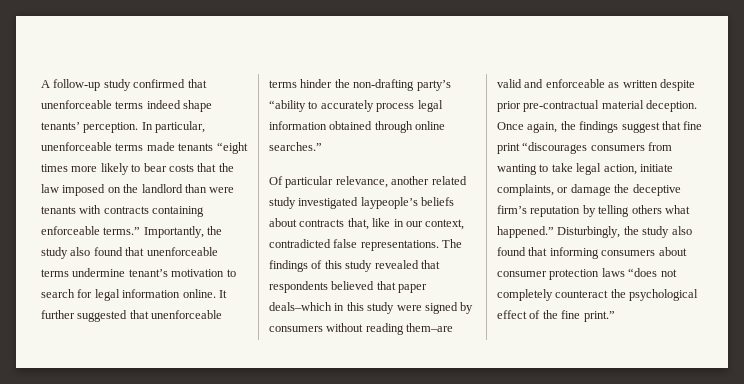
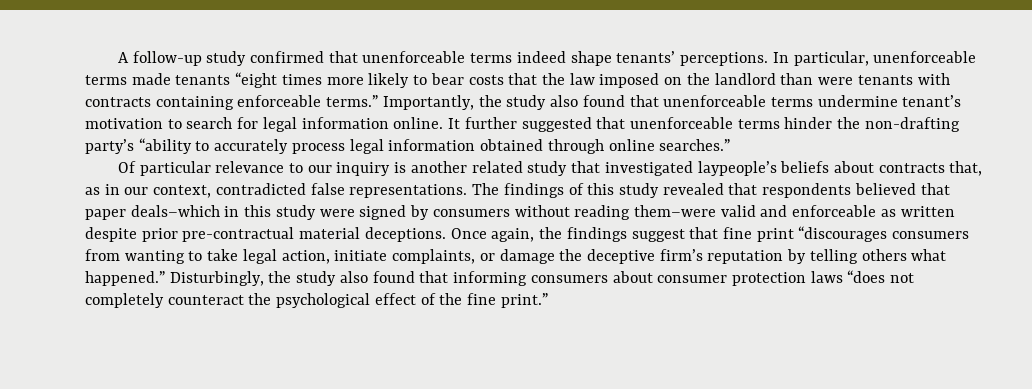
- A follow-up study confirmed that unenforceable terms indeed shape tenants’ perception.
+ A follow-up study confirmed that unenforceable terms indeed shape tenants’ perceptions.
- Of particular relevance, another related study investigated laypeople’s beliefs about contracts that, like in our context, contradicted false representations.
+ Of particular relevance to our inquiry is another related study that investigated laypeople’s beliefs about contracts that, as in our context, contradicted false representations.
- The findings of this study revealed that respondents believed that paper deals–which in this study were signed by consumers without reading them–are valid and enforceable as written despite prior pre-contractual material deception.
+ The findings of this study revealed that respondents believed that paper deals–which in this study were signed by consumers without reading them–were valid and enforceable as written despite prior pre-contractual material deceptions.

